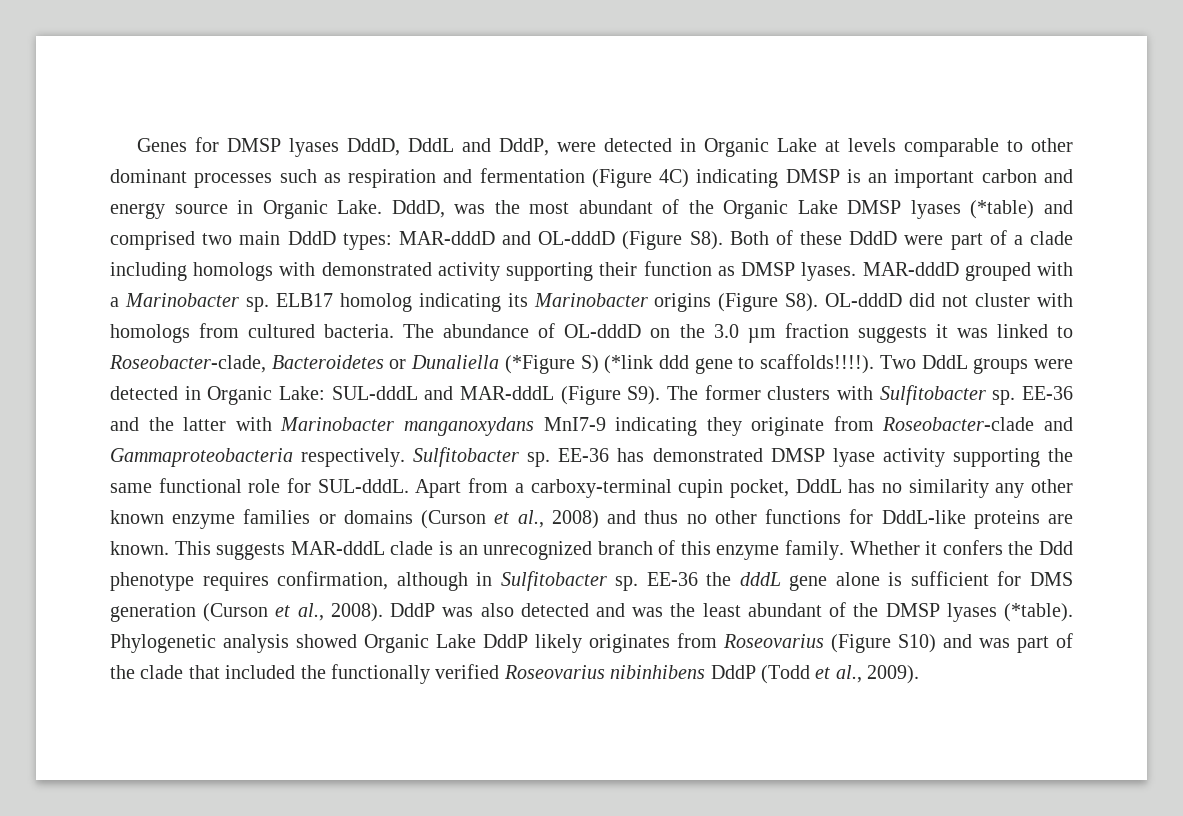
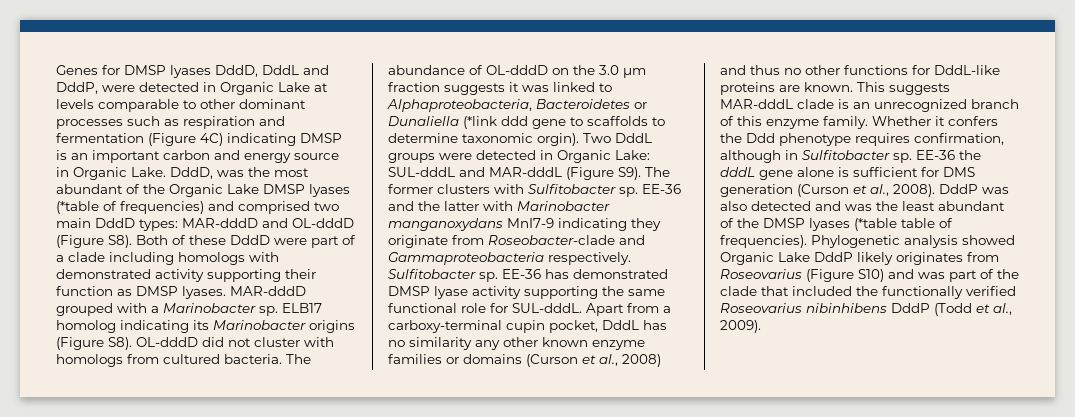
- DddD, was the most abundant of the Organic Lake DMSP lyases (*table) and comprised two main DddD types: MAR-dddD and OL-dddD (Figure S8). Both of these DddD were part of a clade including homologs with demonstrated activity supporting their function as DMSP lyases.
+ DddD, was the most abundant of the Organic Lake DMSP lyases (*table of frequencies) and comprised two main DddD types: MAR-dddD and OL-dddD (Figure S8). Both of these DddD were part of a clade including homologs with demonstrated activity supporting their function as DMSP lyases.
- The abundance of OL-dddD on the 3.0 µm fraction suggests it was linked to Roseobacter-clade, Bacteroidetes or Dunaliella (*Figure S) (*link ddd gene to scaffolds!!!!).
+ The abundance of OL-dddD on the 3.0 µm fraction suggests it was linked to Alphaproteobacteria, Bacteroidetes or Dunaliella (*link ddd gene to scaffolds to determine taxonomic orgin).
- DddP was also detected and was the least abundant of the DMSP lyases (*table).
+ DddP was also detected and was the least abundant of the DMSP lyases (*table table of frequencies).

